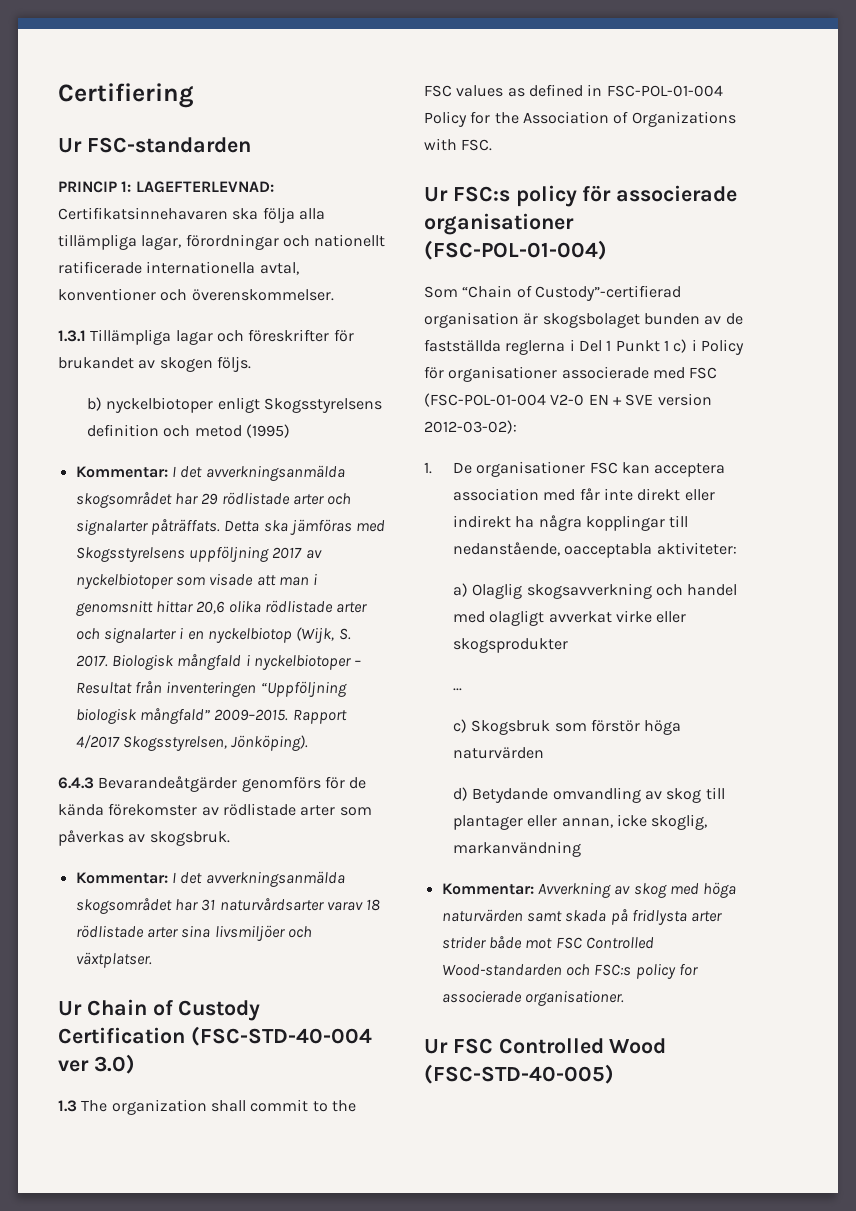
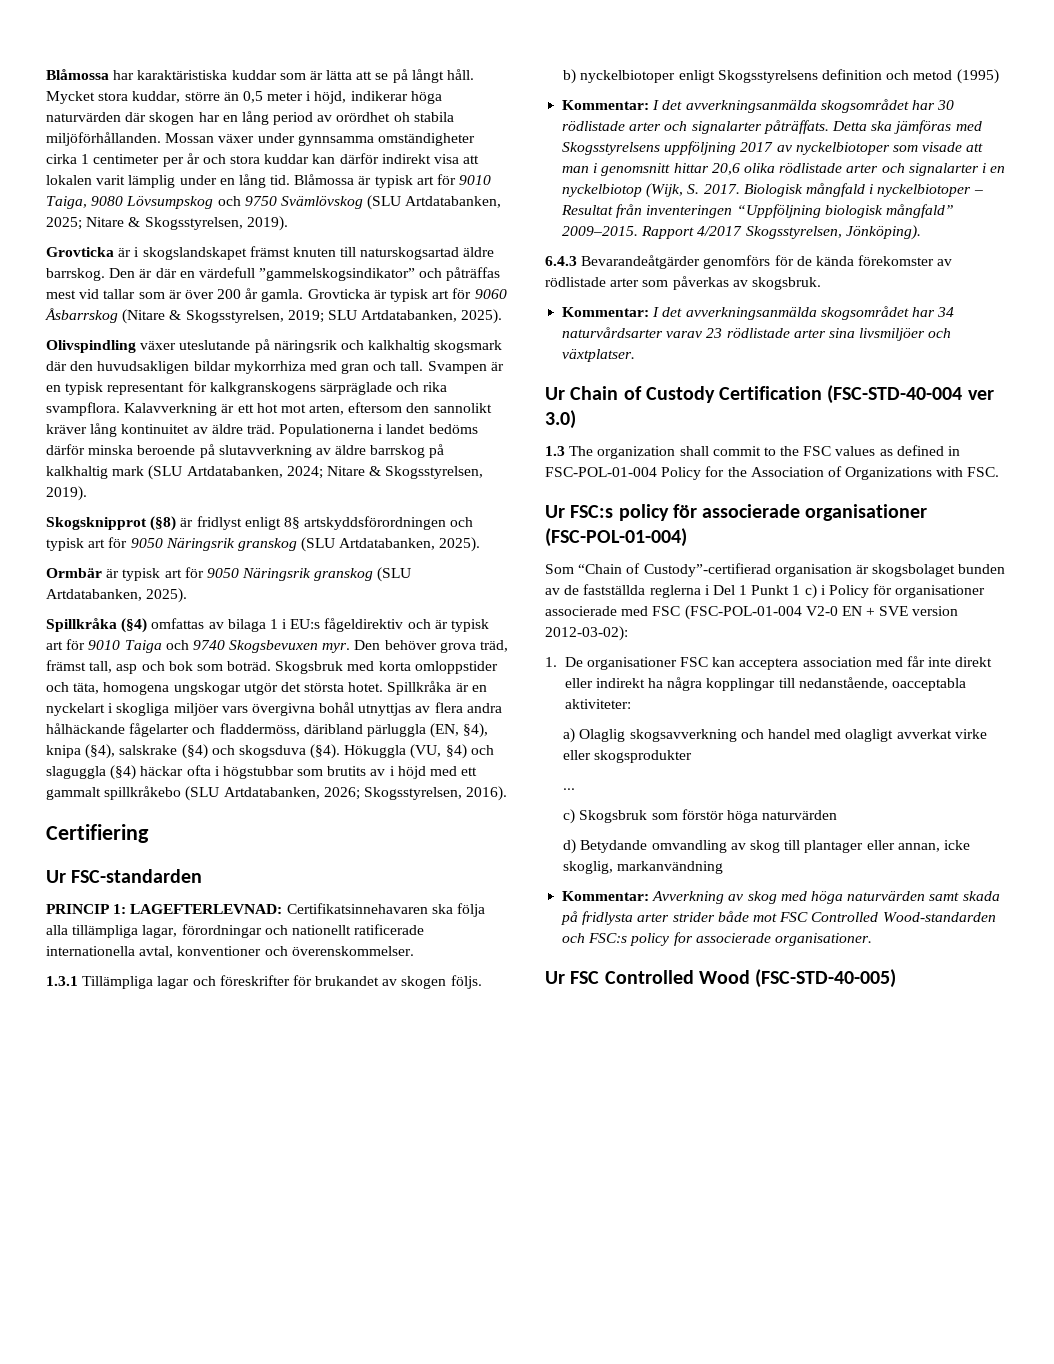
+ Blåmossa har karaktäristiska kuddar som är lätta att se på långt håll. Mycket stora kuddar, större än 0,5 meter i höjd, indikerar höga naturvärden där skogen har en lång period av orördhet oh stabila miljöförhållanden. Mossan växer under gynnsamma omständigheter cirka 1 centimeter per år och stora kuddar kan därför indirekt visa att lokalen varit lämplig under en lång tid. Blåmossa är typisk art för 9010 Taiga, 9080 Lövsumpskog och 9750 Svämlövskog (SLU Artdatabanken, 2025; Nitare & Skogsstyrelsen, 2019).
+ Grovticka är i skogslandskapet främst knuten till naturskogsartad äldre barrskog. Den är där en värdefull ”gammelskogsindikator” och påträffas mest vid tallar som är över 200 år gamla. Grovticka är typisk art för 9060 Åsbarrskog (Nitare & Skogsstyrelsen, 2019; SLU Artdatabanken, 2025).
+ Olivspindling växer uteslutande på näringsrik och kalkhaltig skogsmark där den huvudsakligen bildar mykorrhiza med gran och tall. Svampen är en typisk representant för kalkgranskogens särpräglade och rika svampflora. Kalavverkning är ett hot mot arten, eftersom den sannolikt kräver lång kontinuitet av äldre träd. Populationerna i landet bedöms därför minska beroende på slutavverkning av äldre barrskog på kalkhaltig mark (SLU Artdatabanken, 2024; Nitare & Skogsstyrelsen, 2019).
+ Skogsknipprot (§8) är fridlyst enligt 8§ artskyddsförordningen och typisk art för 9050 Näringsrik granskog (SLU Artdatabanken, 2025).
+ Ormbär är typisk art för 9050 Näringsrik granskog (SLU Artdatabanken, 2025).
+ Spillkråka (§4) omfattas av bilaga 1 i EU:s fågeldirektiv och är typisk art för 9010 Taiga och 9740 Skogsbevuxen myr. Den behöver grova träd, främst tall, asp och bok som boträd. Skogsbruk med korta omloppstider och täta, homogena ungskogar utgör det största hotet. Spillkråka är en nyckelart i skogliga miljöer vars övergivna bohål utnyttjas av flera andra hålhäckande fågelarter och fladdermöss, däribland pärluggla (EN, §4), knipa (§4), salskrake (§4) och skogsduva (§4). Hökuggla (VU, §4) och slaguggla (§4) häckar ofta i högstubbar som brutits av i höjd med ett gammalt spillkråkebo (SLU Artdatabanken, 2026; Skogsstyrelsen, 2016).
- Kommentar: I det avverkningsanmälda skogsområdet har 29 rödlistade arter och signalarter påträffats.
+ Kommentar: I det avverkningsanmälda skogsområdet har 30 rödlistade arter och signalarter påträffats.
- Kommentar: I det avverkningsanmälda skogsområdet har 31 naturvårdsarter varav 18 rödlistade arter sina livsmiljöer och växtplatser.
+ Kommentar: I det avverkningsanmälda skogsområdet har 34 naturvårdsarter varav 23 rödlistade arter sina livsmiljöer och växtplatser.

